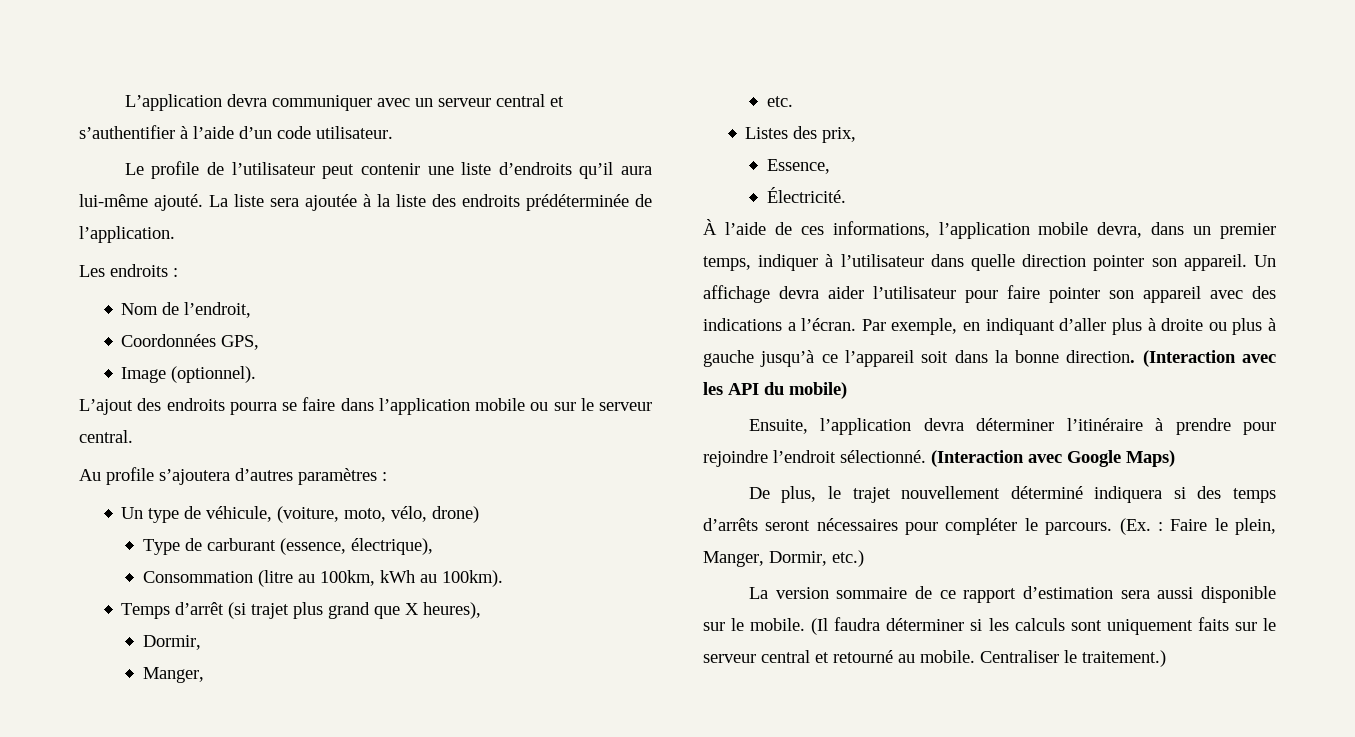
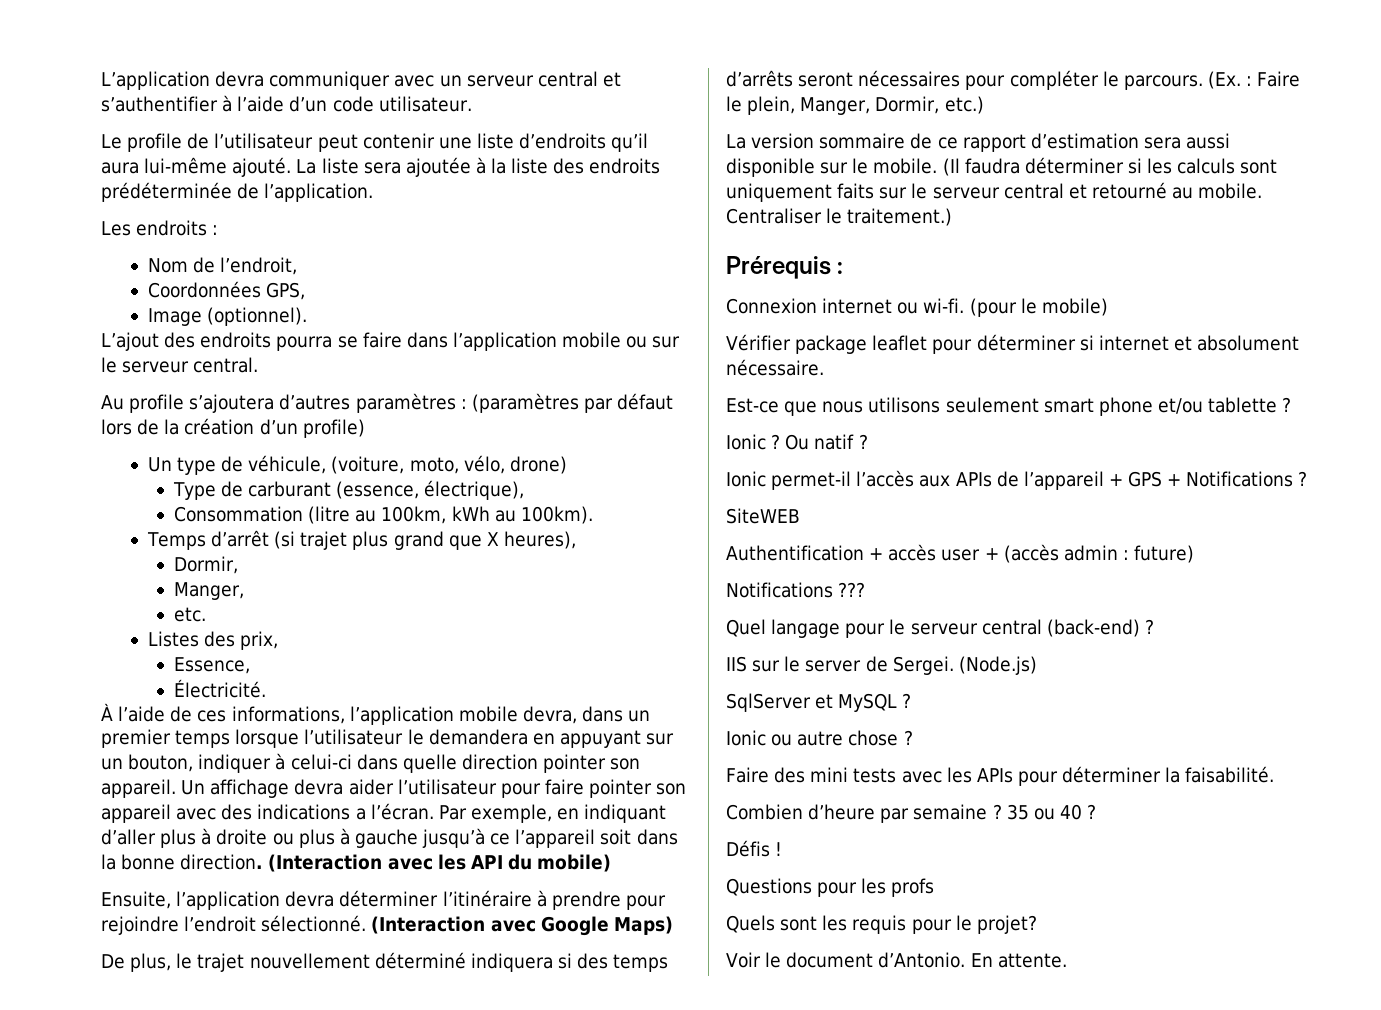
- Au profile s’ajoutera d’autres paramètres :
+ Au profile s’ajoutera d’autres paramètres : (paramètres par défaut lors de la création d’un profile)
- À l’aide de ces informations, l’application mobile devra, dans un premier temps, indiquer à l’utilisateur dans quelle direction pointer son appareil.
+ À l’aide de ces informations, l’application mobile devra, dans un premier temps lorsque l’utilisateur le demandera en appuyant sur un bouton, indiquer à celui-ci dans quelle direction pointer son appareil.
+ Prérequis :
+ Connexion internet ou wi-fi. (pour le mobile)
+ Vérifier package leaflet pour déterminer si internet et absolument nécessaire.
+ Est-ce que nous utilisons seulement smart phone et/ou tablette ?
+ Ionic ? Ou natif ?
+ Ionic permet-il l’accès aux APIs de l’appareil + GPS + Notifications ?
+ SiteWEB
+ Authentification + accès user + (accès admin : future)
+ Notifications ???
+ Quel langage pour le serveur central (back-end) ?
+ IIS sur le server de Sergei. (Node.js)
+ SqlServer et MySQL ?
+ Ionic ou autre chose ?
+ Faire des mini tests avec les APIs pour déterminer la faisabilité.
+ Combien d’heure par semaine ? 35 ou 40 ?
+ Défis !
+ Questions pour les profs
+ Quels sont les requis pour le projet?
+ Voir le document d’Antonio. En attente.

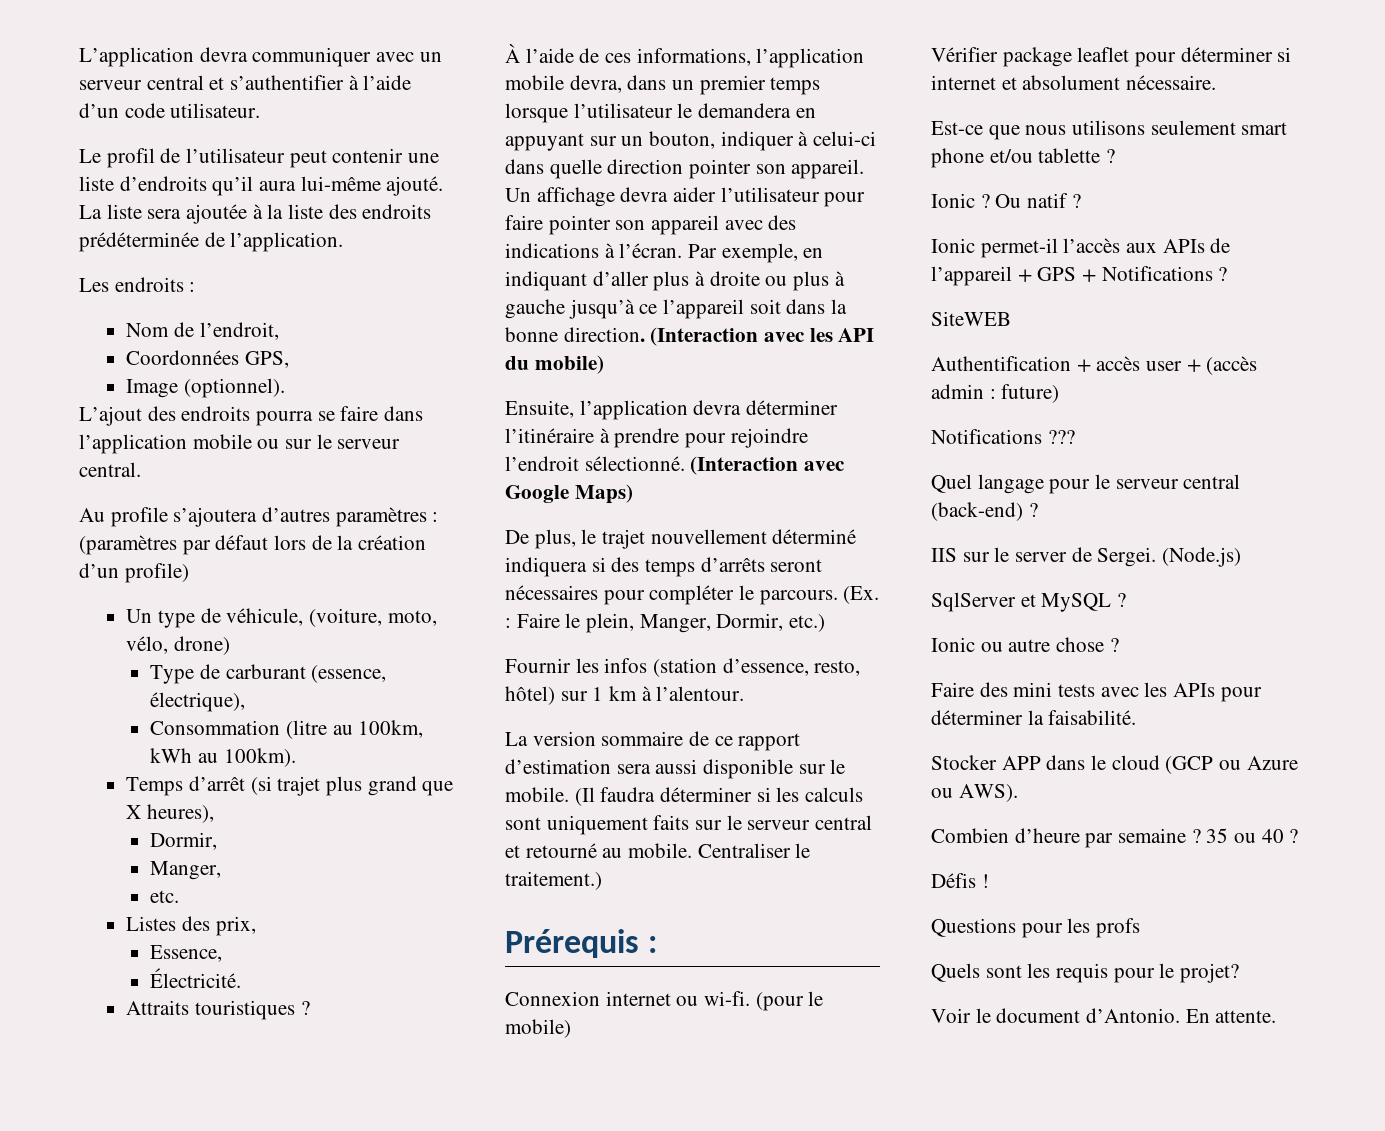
- Le profile de l’utilisateur peut contenir une liste d’endroits qu’il aura lui-même ajouté.
+ Le profil de l’utilisateur peut contenir une liste d’endroits qu’il aura lui-même ajouté.
+ Attraits touristiques ?
- Un affichage devra aider l’utilisateur pour faire pointer son appareil avec des indications a l’écran.
+ Un affichage devra aider l’utilisateur pour faire pointer son appareil avec des indications à l’écran.
+ Fournir les infos (station d’essence, resto, hôtel) sur 1 km à l’alentour.
+ Stocker APP dans le cloud (GCP ou Azure ou AWS).

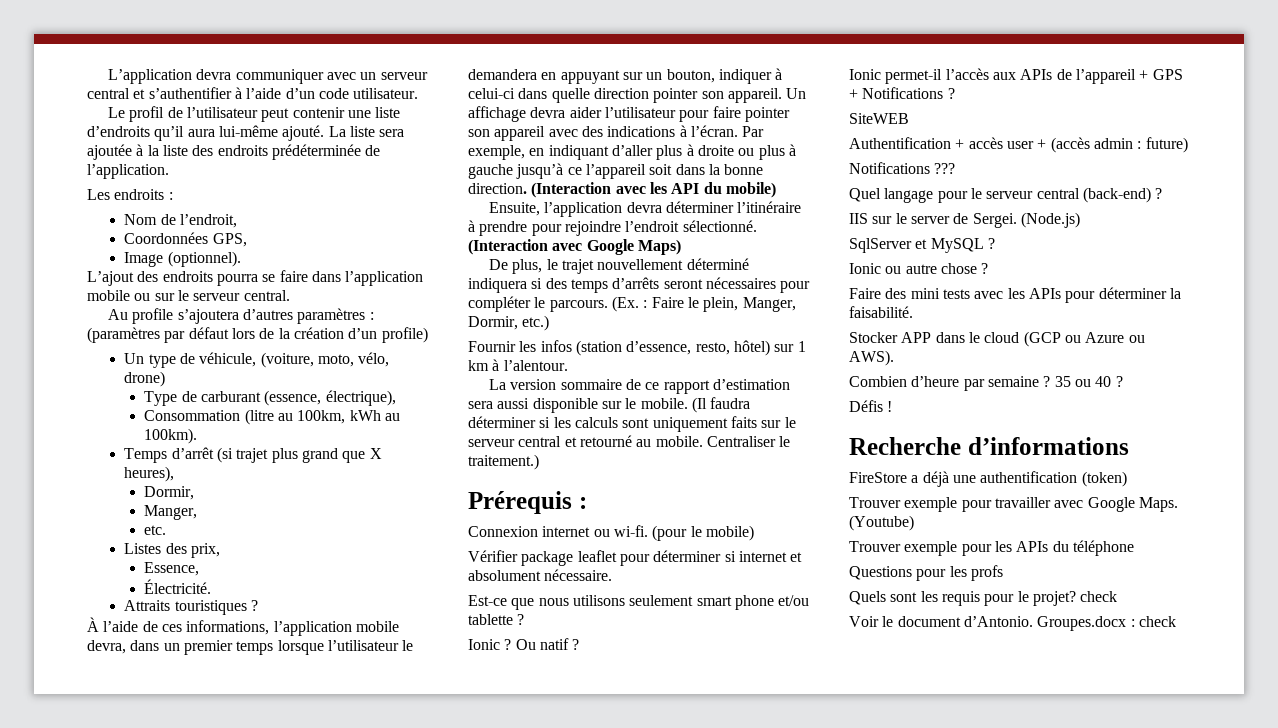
+ Recherche d’informations
+ FireStore a déjà une authentification (token)
+ Trouver exemple pour travailler avec Google Maps. (Youtube)
+ Trouver exemple pour les APIs du téléphone
- Quels sont les requis pour le projet?
+ Quels sont les requis pour le projet? check
- En attente.
+ Groupes.docx : check

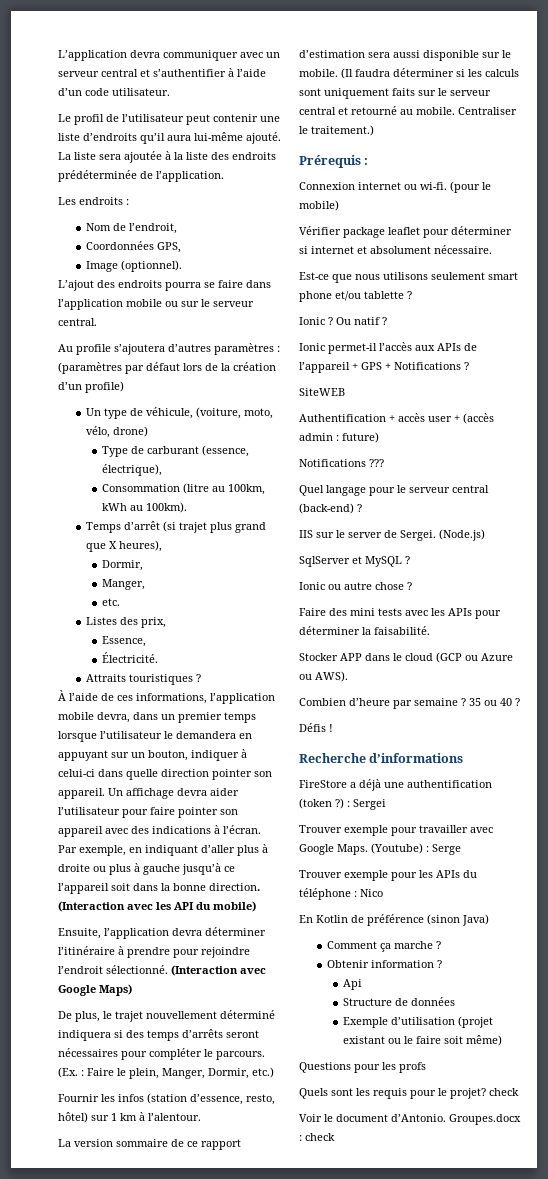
- FireStore a déjà une authentification (token)
+ FireStore a déjà une authentification (token ?) : Sergei
- (Youtube)
+ (Youtube) : Serge
- Trouver exemple pour les APIs du téléphone
+ Trouver exemple pour les APIs du téléphone : Nico
+ En Kotlin de préférence (sinon Java)
+ Comment ça marche ?
+ Obtenir information ?
+ Api
+ Structure de données
+ Exemple d’utilisation (projet existant ou le faire soit même)

